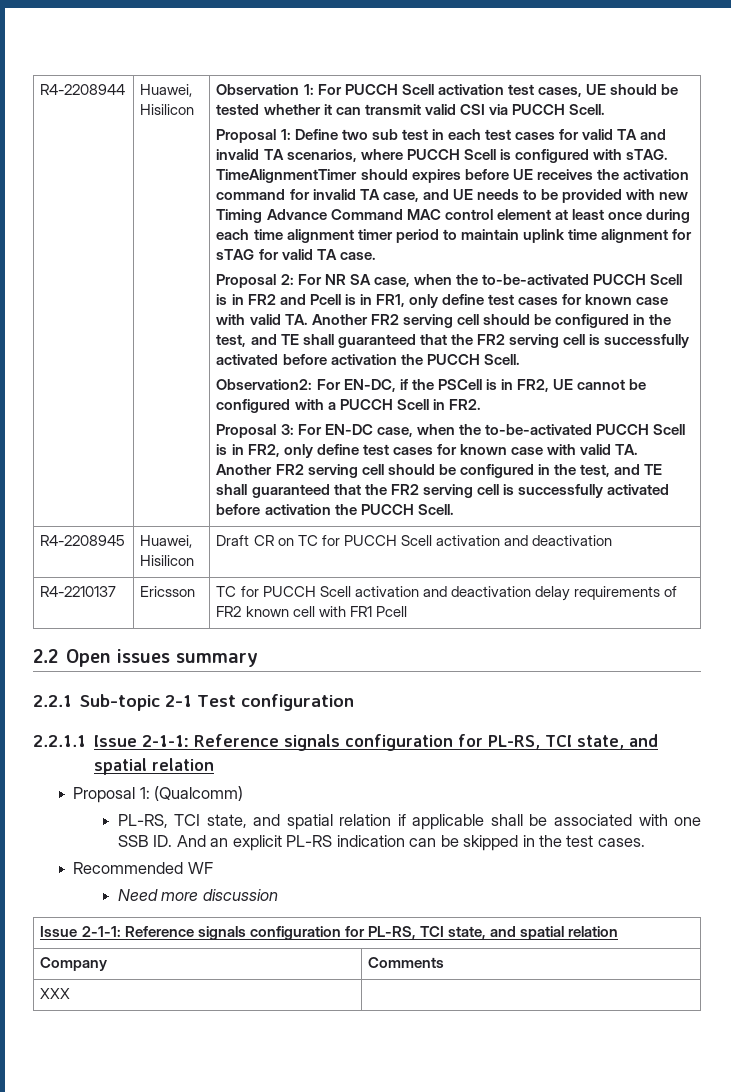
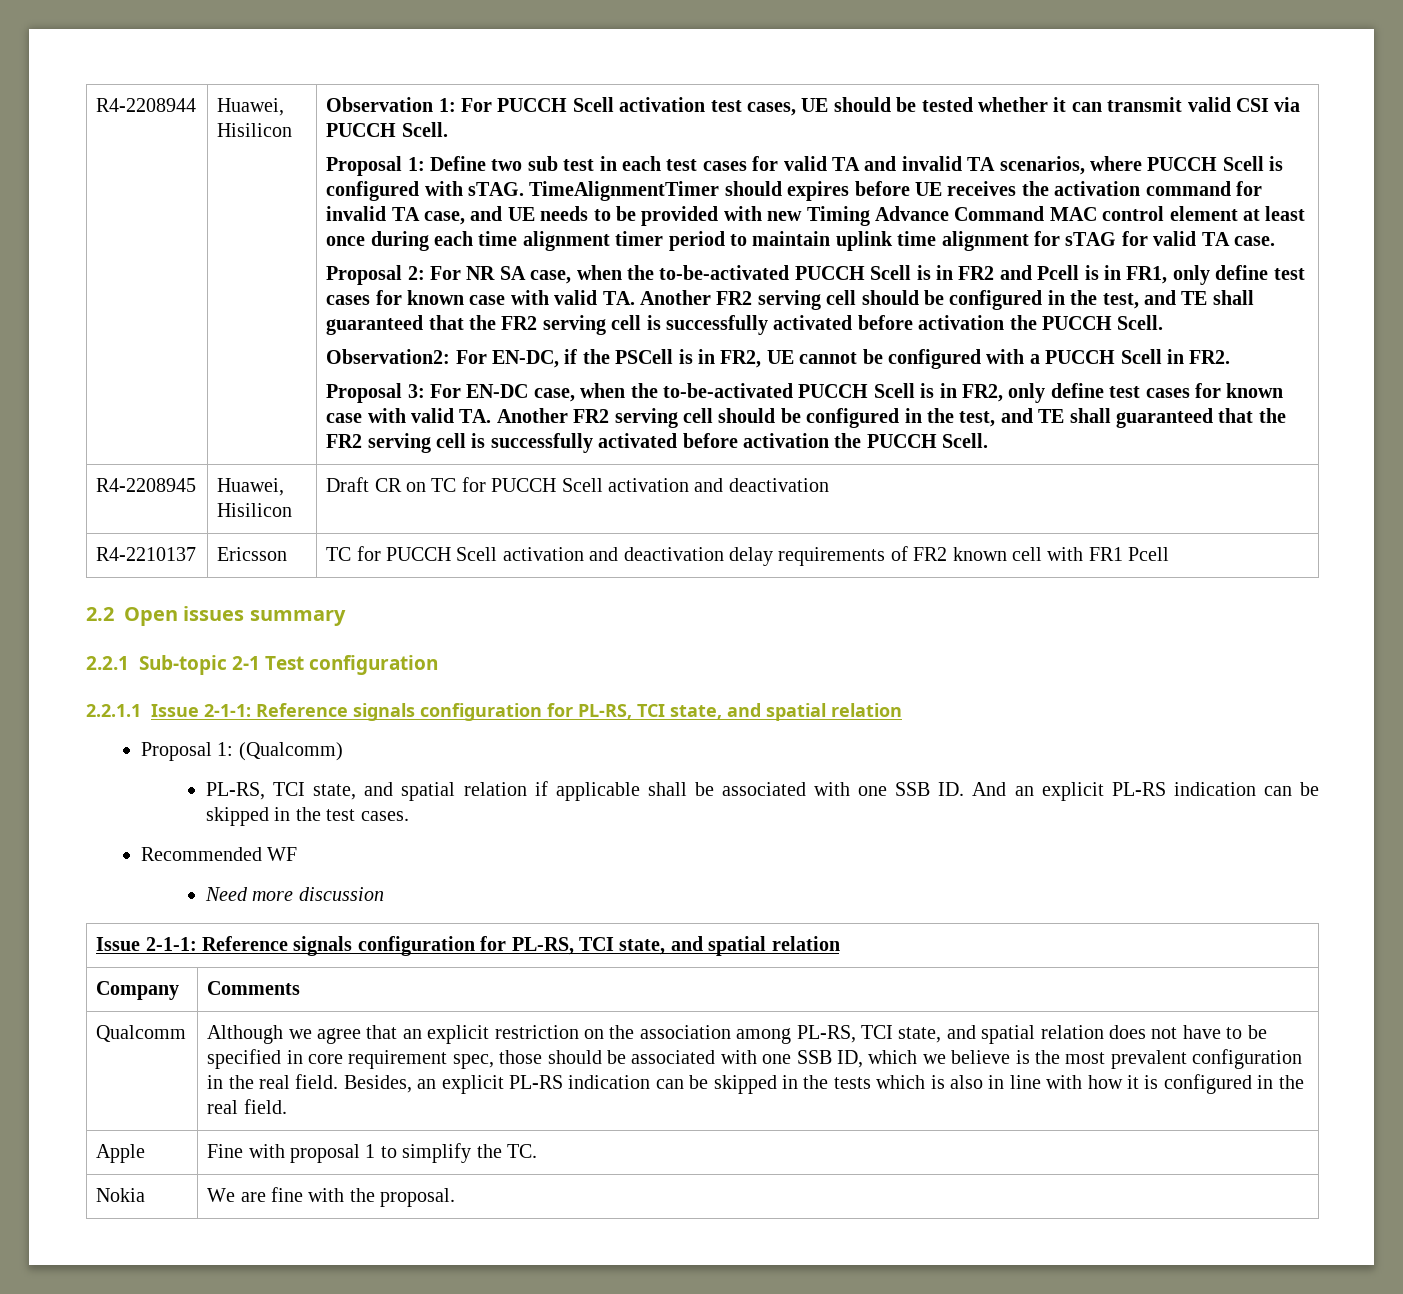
- XXX
+ Qualcomm | Although we agree that an explicit restriction on the association among PL-RS, TCI state, and spatial relation does not have to be specified in core requirement spec, those should be associated with one SSB ID, which we believe is the most prevalent configuration in the real field. Besides, an explicit PL-RS indication can be skipped in the tests which is also in line with how it is configured in the real field.
+ Apple | Fine with proposal 1 to simplify the TC.
+ Nokia | We are fine with the proposal.

